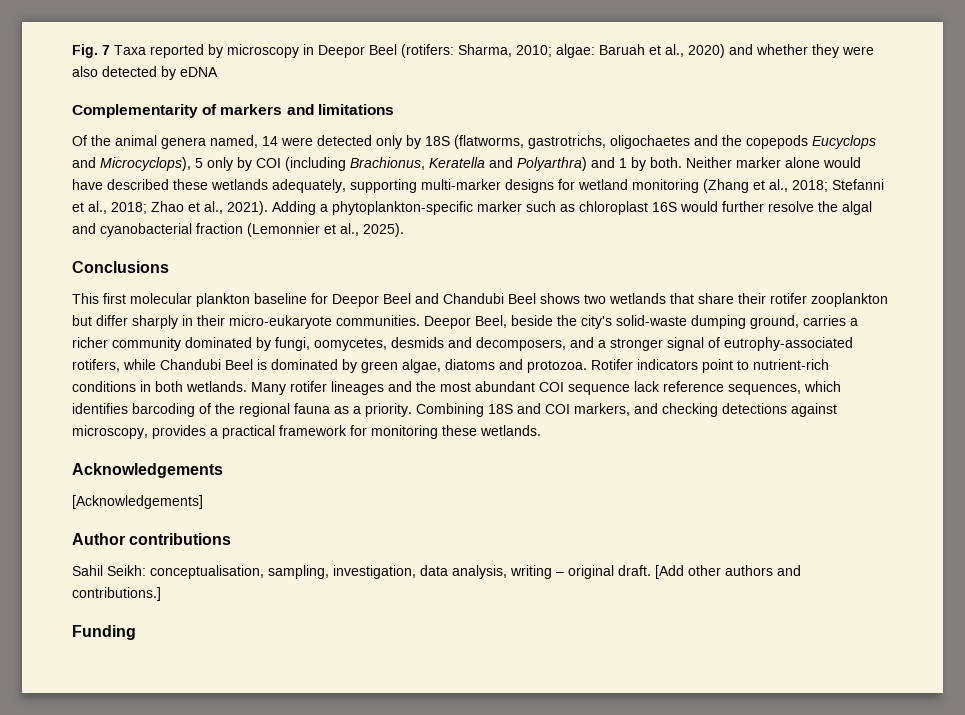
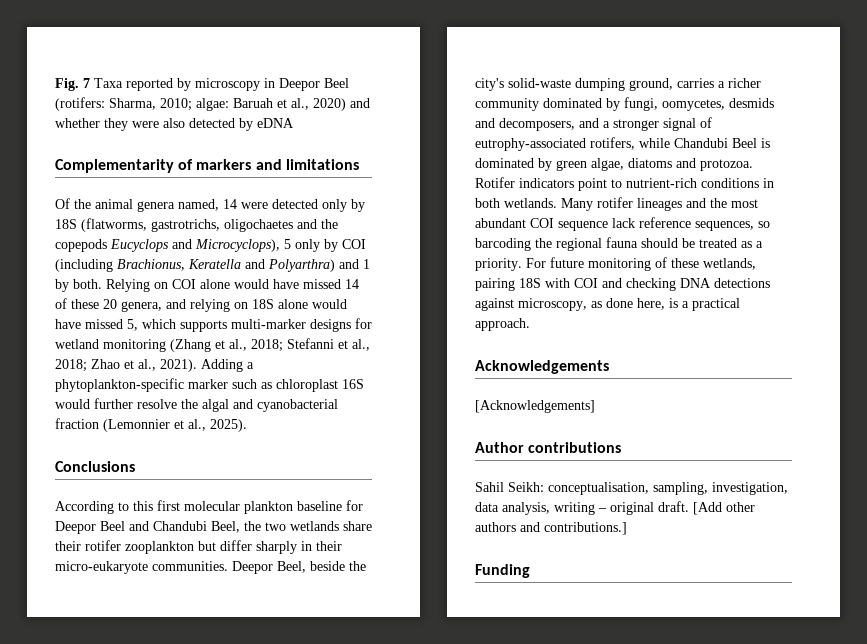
- Neither marker alone would have described these wetlands adequately, supporting multi-marker designs for wetland monitoring (Zhang et al., 2018; Stefanni et al., 2018; Zhao et al., 2021).
+ Relying on COI alone would have missed 14 of these 20 genera, and relying on 18S alone would have missed 5, which supports multi-marker designs for wetland monitoring (Zhang et al., 2018; Stefanni et al., 2018; Zhao et al., 2021).
- This first molecular plankton baseline for Deepor Beel and Chandubi Beel shows two wetlands that share their rotifer zooplankton but differ sharply in their micro-eukaryote communities.
+ According to this first molecular plankton baseline for Deepor Beel and Chandubi Beel, the two wetlands share their rotifer zooplankton but differ sharply in their micro-eukaryote communities.
- Many rotifer lineages and the most abundant COI sequence lack reference sequences, which identifies barcoding of the regional fauna as a priority. Combining 18S and COI markers, and checking detections against microscopy, provides a practical framework for monitoring these wetlands.
+ Many rotifer lineages and the most abundant COI sequence lack reference sequences, so barcoding the regional fauna should be treated as a priority. For future monitoring of these wetlands, pairing 18S with COI and checking DNA detections against microscopy, as done here, is a practical approach.

